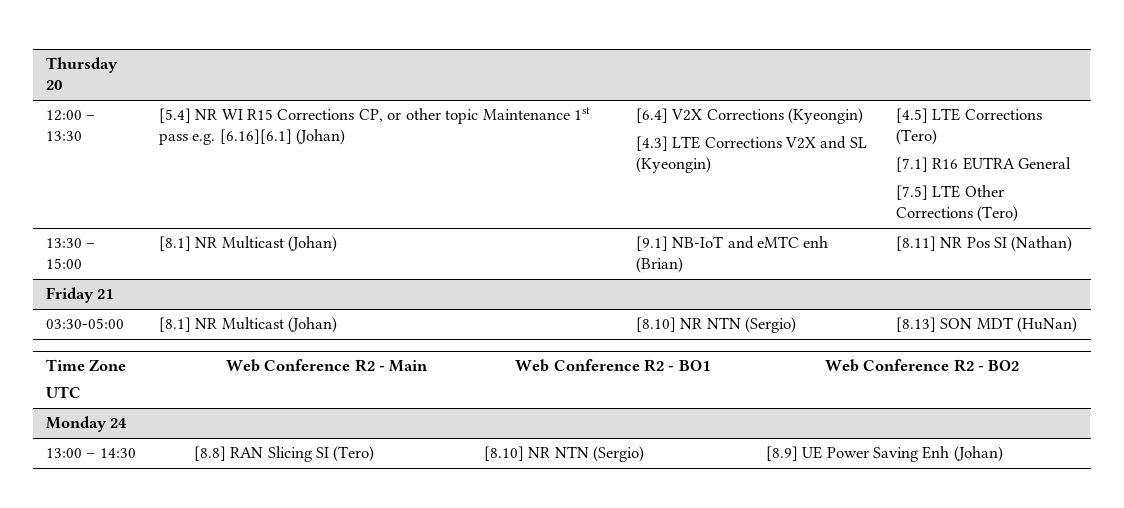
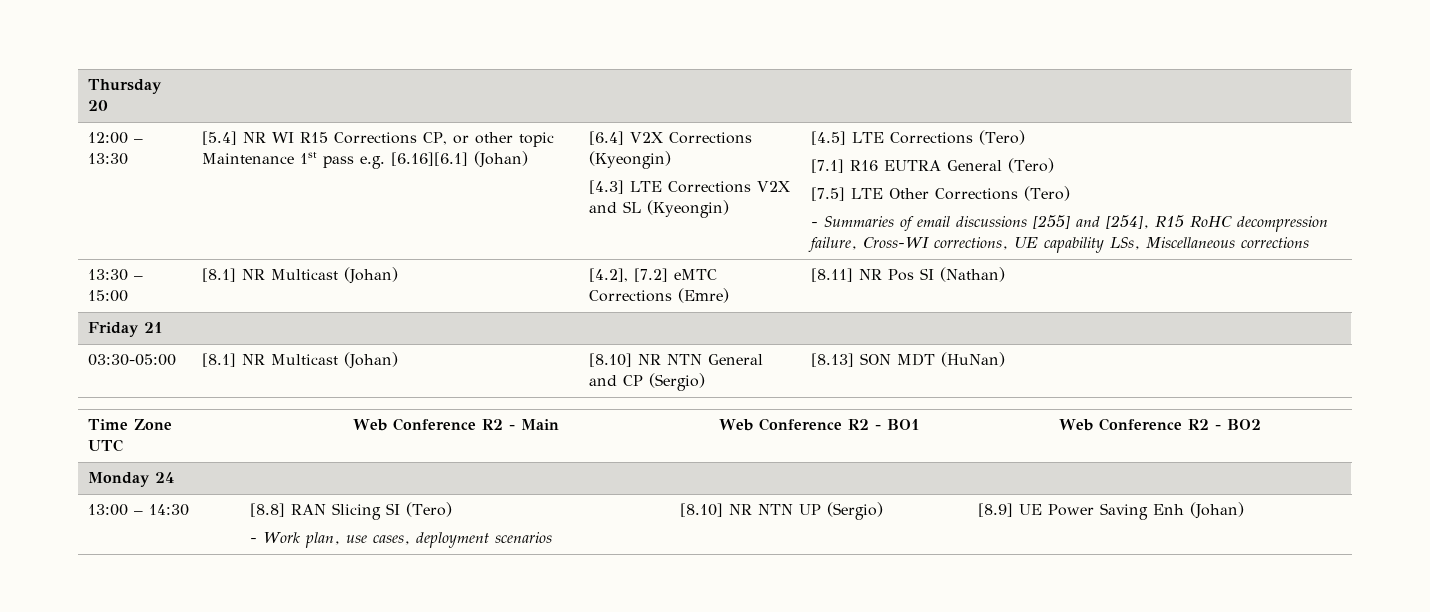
- [7.1] R16 EUTRA General
+ [7.1] R16 EUTRA General (Tero)
+ - Summaries of email discussions [255] and [254], R15 RoHC decompression failure, Cross-WI corrections, UE capability LSs, Miscellaneous corrections
- 13:30 – 15:00 | [8.1] NR Multicast (Johan) | [9.1] NB-IoT and eMTC enh (Brian) | [8.11] NR Pos SI (Nathan)
+ 13:30 – 15:00 | [8.1] NR Multicast (Johan) | [4.2], [7.2] eMTC Corrections (Emre) | [8.11] NR Pos SI (Nathan)
- 03:30-05:00 | [8.1] NR Multicast (Johan) | [8.10] NR NTN (Sergio) | [8.13] SON MDT (HuNan)
+ 03:30-05:00 | [8.1] NR Multicast (Johan) | [8.10] NR NTN General and CP (Sergio) | [8.13] SON MDT (HuNan)
- 13:00 – 14:30 | [8.8] RAN Slicing SI (Tero) | [8.10] NR NTN (Sergio) | [8.9] UE Power Saving Enh (Johan)
+ 13:00 – 14:30 | [8.8] RAN Slicing SI (Tero)
+ - Work plan, use cases, deployment scenarios | [8.10] NR NTN UP (Sergio) | [8.9] UE Power Saving Enh (Johan)

